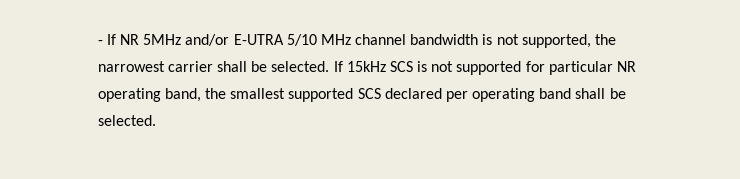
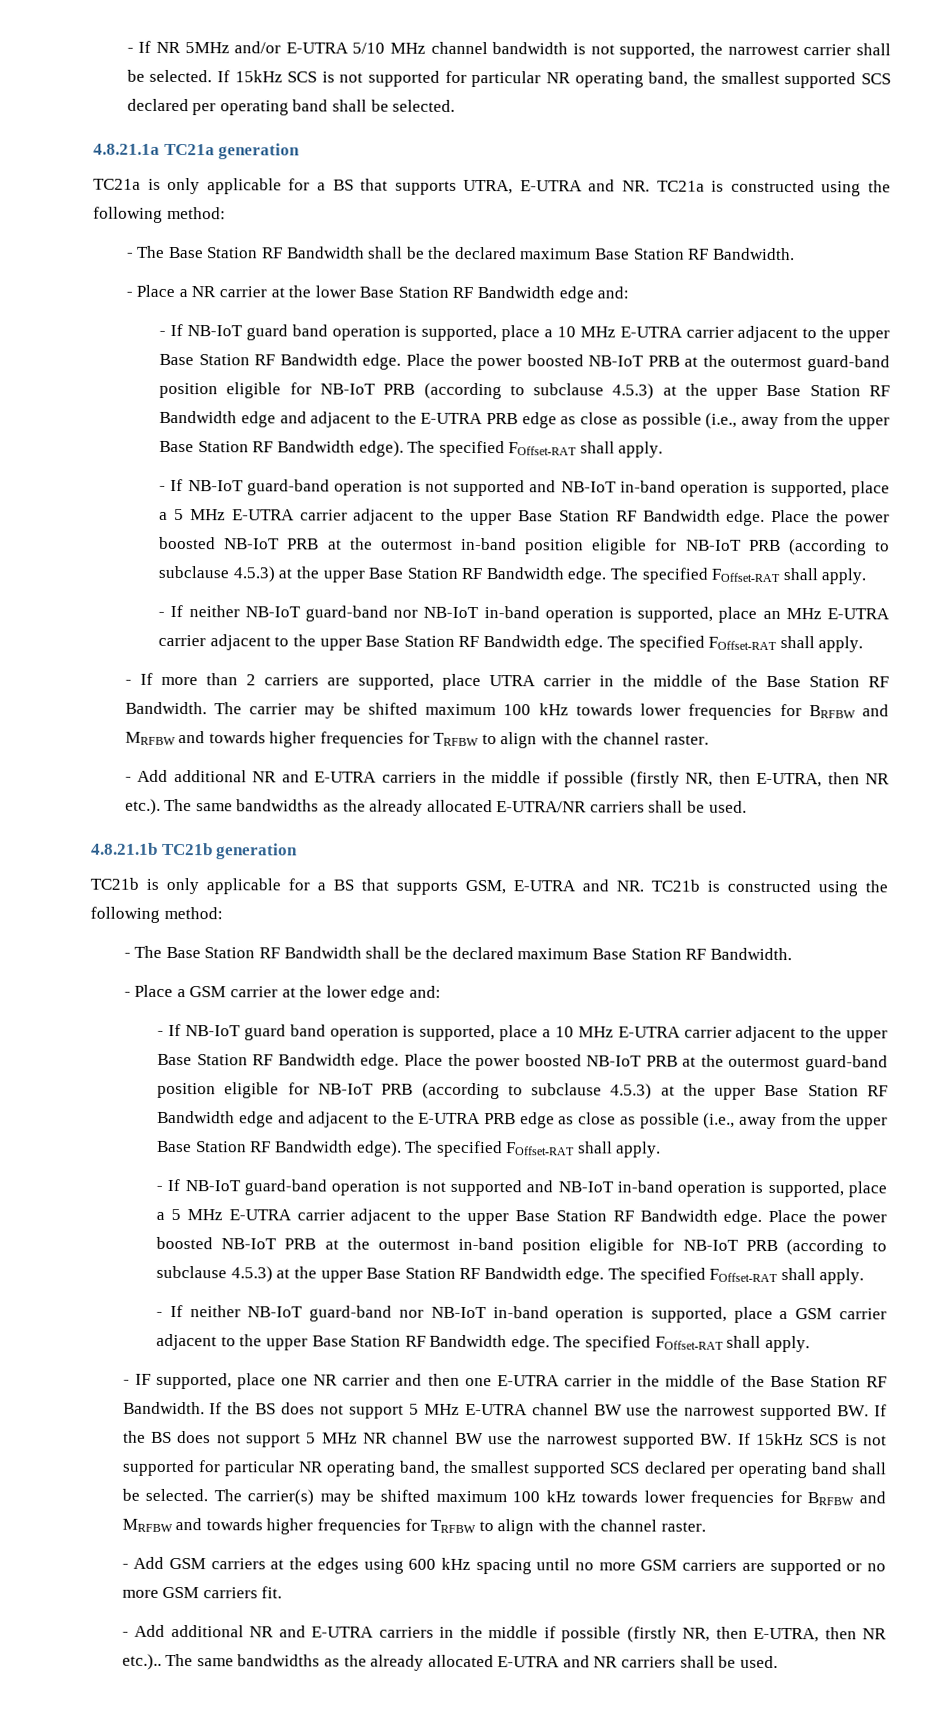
+ 4.8.21.1a TC21a generation
+ TC21a is only applicable for a BS that supports UTRA, E-UTRA and NR. TC21a is constructed using the following method:
+ - The Base Station RF Bandwidth shall be the declared maximum Base Station RF Bandwidth.
+ - Place a NR carrier at the lower Base Station RF Bandwidth edge and:
+ - If NB-IoT guard band operation is supported, place a 10 MHz E-UTRA carrier adjacent to the upper Base Station RF Bandwidth edge. Place the power boosted NB-IoT PRB at the outermost guard-band position eligible for NB-IoT PRB (according to subclause 4.5.3) at the upper Base Station RF Bandwidth edge and adjacent to the E-UTRA PRB edge as close as possible (i.e., away from the upper Base Station RF Bandwidth edge). The specified FOffset-RAT shall apply.
+ - If NB-IoT guard-band operation is not supported and NB-IoT in-band operation is supported, place a 5 MHz E-UTRA carrier adjacent to the upper Base Station RF Bandwidth edge. Place the power boosted NB-IoT PRB at the outermost in-band position eligible for NB-IoT PRB (according to subclause 4.5.3) at the upper Base Station RF Bandwidth edge. The specified FOffset-RAT shall apply.
+ - If neither NB-IoT guard-band nor NB-IoT in-band operation is supported, place an MHz E-UTRA carrier adjacent to the upper Base Station RF Bandwidth edge. The specified FOffset-RAT shall apply.
+ - If more than 2 carriers are supported, place UTRA carrier in the middle of the Base Station RF Bandwidth. The carrier may be shifted maximum 100 kHz towards lower frequencies for BRFBW and MRFBW and towards higher frequencies for TRFBW to align with the channel raster.
+ - Add additional NR and E-UTRA carriers in the middle if possible (firstly NR, then E-UTRA, then NR etc.). The same bandwidths as the already allocated E-UTRA/NR carriers shall be used.
+ 4.8.21.1b TC21b generation
+ TC21b is only applicable for a BS that supports GSM, E-UTRA and NR. TC21b is constructed using the following method:
+ - The Base Station RF Bandwidth shall be the declared maximum Base Station RF Bandwidth.
+ - Place a GSM carrier at the lower edge and:
+ - If NB-IoT guard band operation is supported, place a 10 MHz E-UTRA carrier adjacent to the upper Base Station RF Bandwidth edge. Place the power boosted NB-IoT PRB at the outermost guard-band position eligible for NB-IoT PRB (according to subclause 4.5.3) at the upper Base Station RF Bandwidth edge and adjacent to the E-UTRA PRB edge as close as possible (i.e., away from the upper Base Station RF Bandwidth edge). The specified FOffset-RAT shall apply.
+ - If NB-IoT guard-band operation is not supported and NB-IoT in-band operation is supported, place a 5 MHz E-UTRA carrier adjacent to the upper Base Station RF Bandwidth edge. Place the power boosted NB-IoT PRB at the outermost in-band position eligible for NB-IoT PRB (according to subclause 4.5.3) at the upper Base Station RF Bandwidth edge. The specified FOffset-RAT shall apply.
+ - If neither NB-IoT guard-band nor NB-IoT in-band operation is supported, place a GSM carrier adjacent to the upper Base Station RF Bandwidth edge. The specified FOffset-RAT shall apply.
+ - IF supported, place one NR carrier and then one E-UTRA carrier in the middle of the Base Station RF Bandwidth. If the BS does not support 5 MHz E-UTRA channel BW use the narrowest supported BW. If the BS does not support 5 MHz NR channel BW use the narrowest supported BW. If 15kHz SCS is not supported for particular NR operating band, the smallest supported SCS declared per operating band shall be selected. The carrier(s) may be shifted maximum 100 kHz towards lower frequencies for BRFBW and MRFBW and towards higher frequencies for TRFBW to align with the channel raster.
+ - Add GSM carriers at the edges using 600 kHz spacing until no more GSM carriers are supported or no more GSM carriers fit.
+ - Add additional NR and E-UTRA carriers in the middle if possible (firstly NR, then E-UTRA, then NR etc.).. The same bandwidths as the already allocated E-UTRA and NR carriers shall be used.

